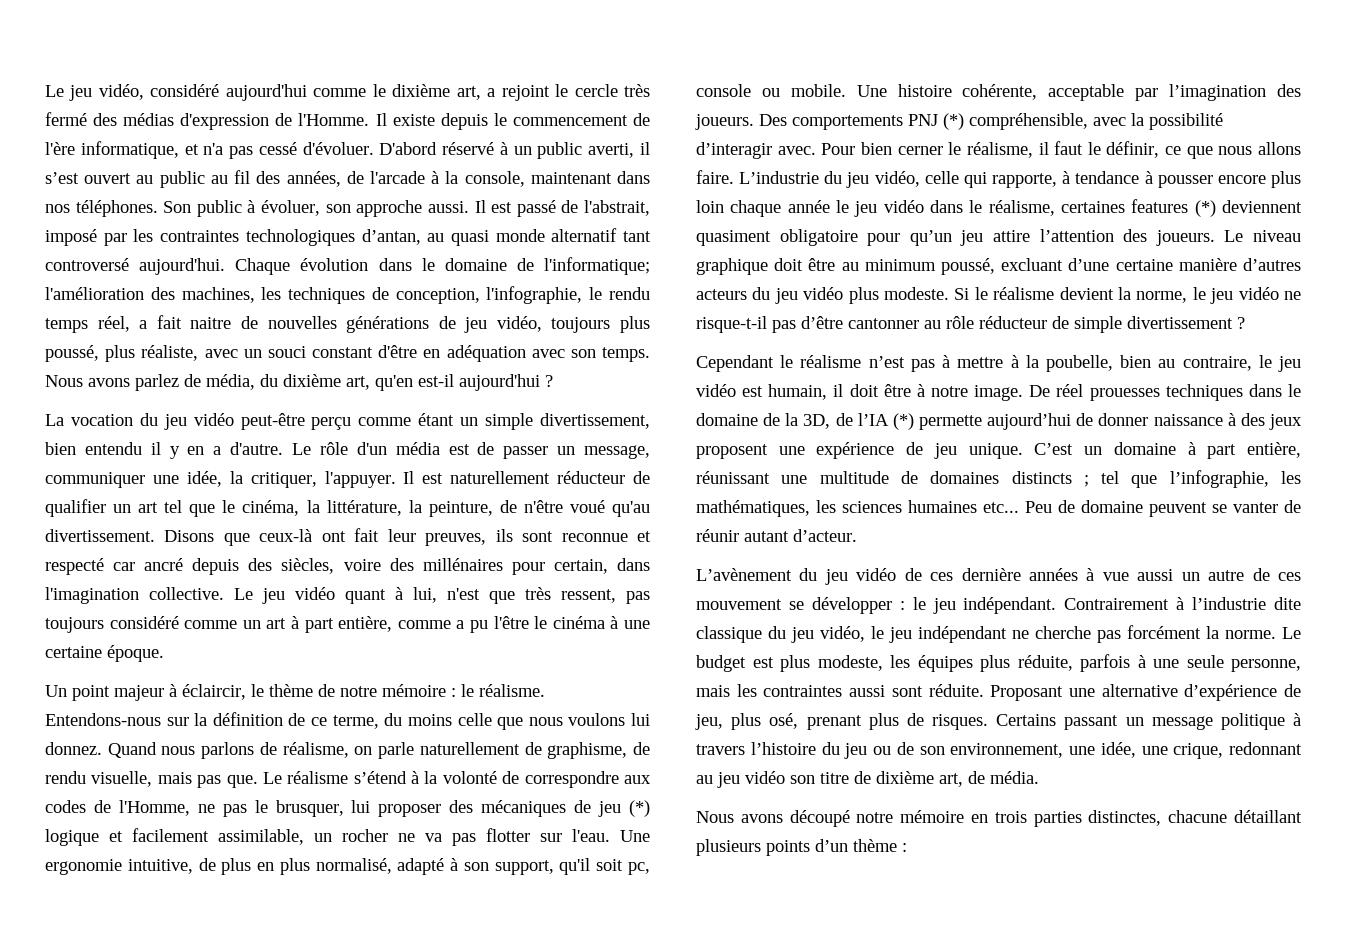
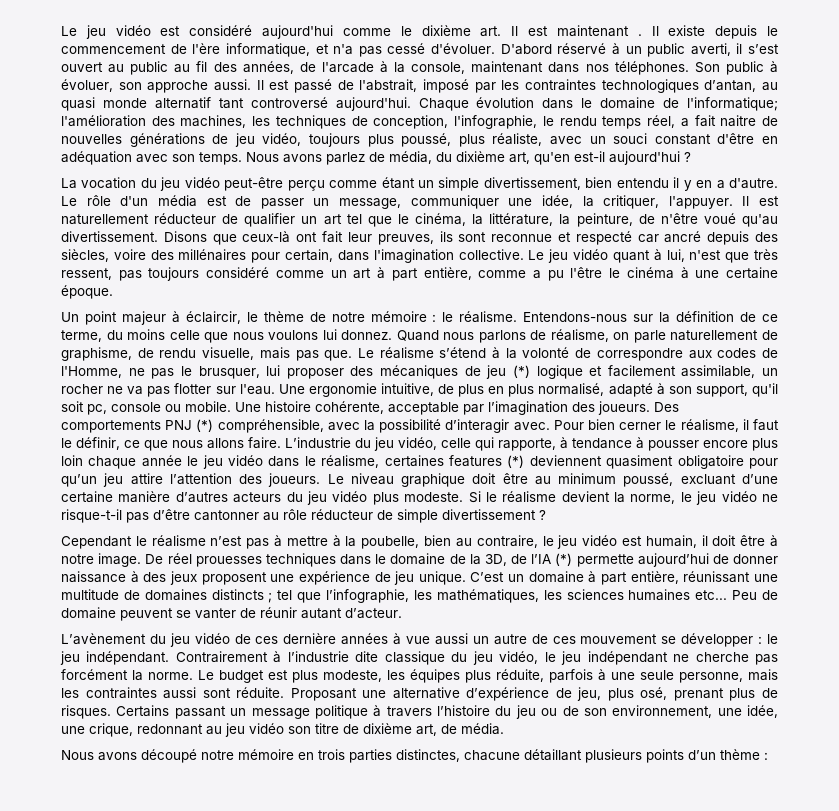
- Le jeu vidéo, considéré aujourd'hui comme le dixième art, a rejoint le cercle très fermé des médias d'expression de l'Homme.
+ Le jeu vidéo est considéré aujourd'hui comme le dixième art. Il est maintenant .

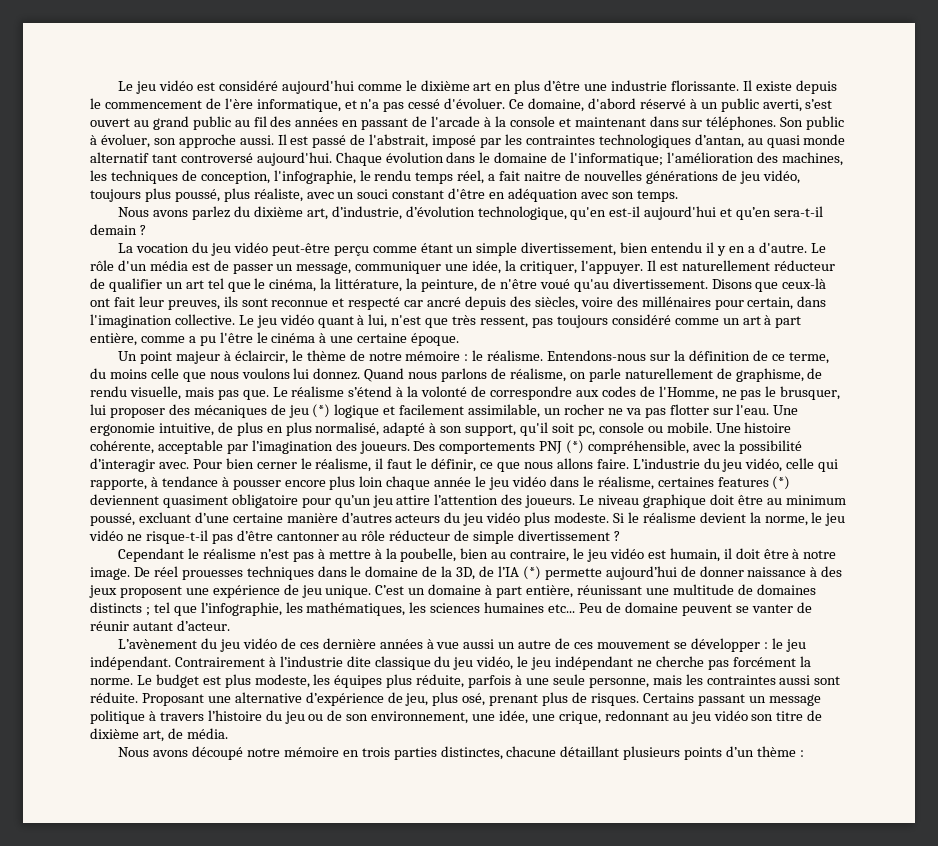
- Le jeu vidéo est considéré aujourd'hui comme le dixième art. Il est maintenant .
+ Le jeu vidéo est considéré aujourd'hui comme le dixième art en plus d’être une industrie florissante.
- D'abord réservé à un public averti, il s’est ouvert au public au fil des années, de l'arcade à la console, maintenant dans nos téléphones.
+ Ce domaine, d'abord réservé à un public averti, s’est ouvert au grand public au fil des années en passant de l'arcade à la console et maintenant dans sur téléphones.
- Chaque évolution dans le domaine de l'informatique; l'amélioration des machines, les techniques de conception, l'infographie, le rendu temps réel, a fait naitre de nouvelles générations de jeu vidéo, toujours plus poussé, plus réaliste, avec un souci constant d'être en adéquation avec son temps. Nous avons parlez de média, du dixième art, qu'en est-il aujourd'hui ?
+ Chaque évolution dans le domaine de l'informatique; l'amélioration des machines, les techniques de conception, l'infographie, le rendu temps réel, a fait naitre de nouvelles générations de jeu vidéo, toujours plus poussé, plus réaliste, avec un souci constant d'être en adéquation avec son temps.
+ Nous avons parlez du dixième art, d’industrie, d’évolution technologique, qu'en est-il aujourd'hui et qu’en sera-t-il demain ?

